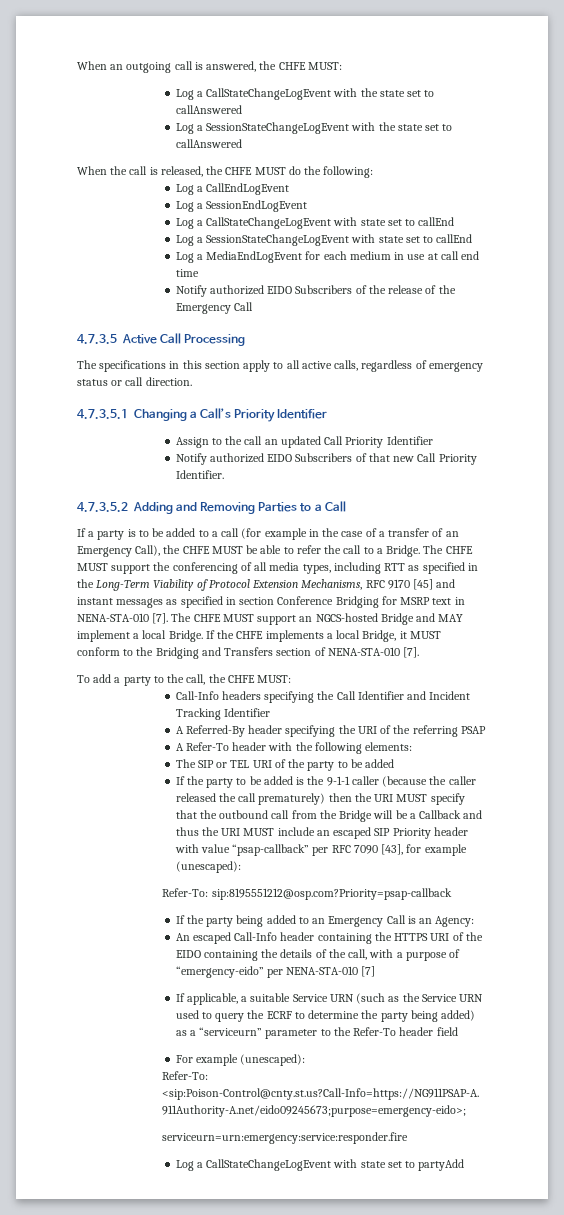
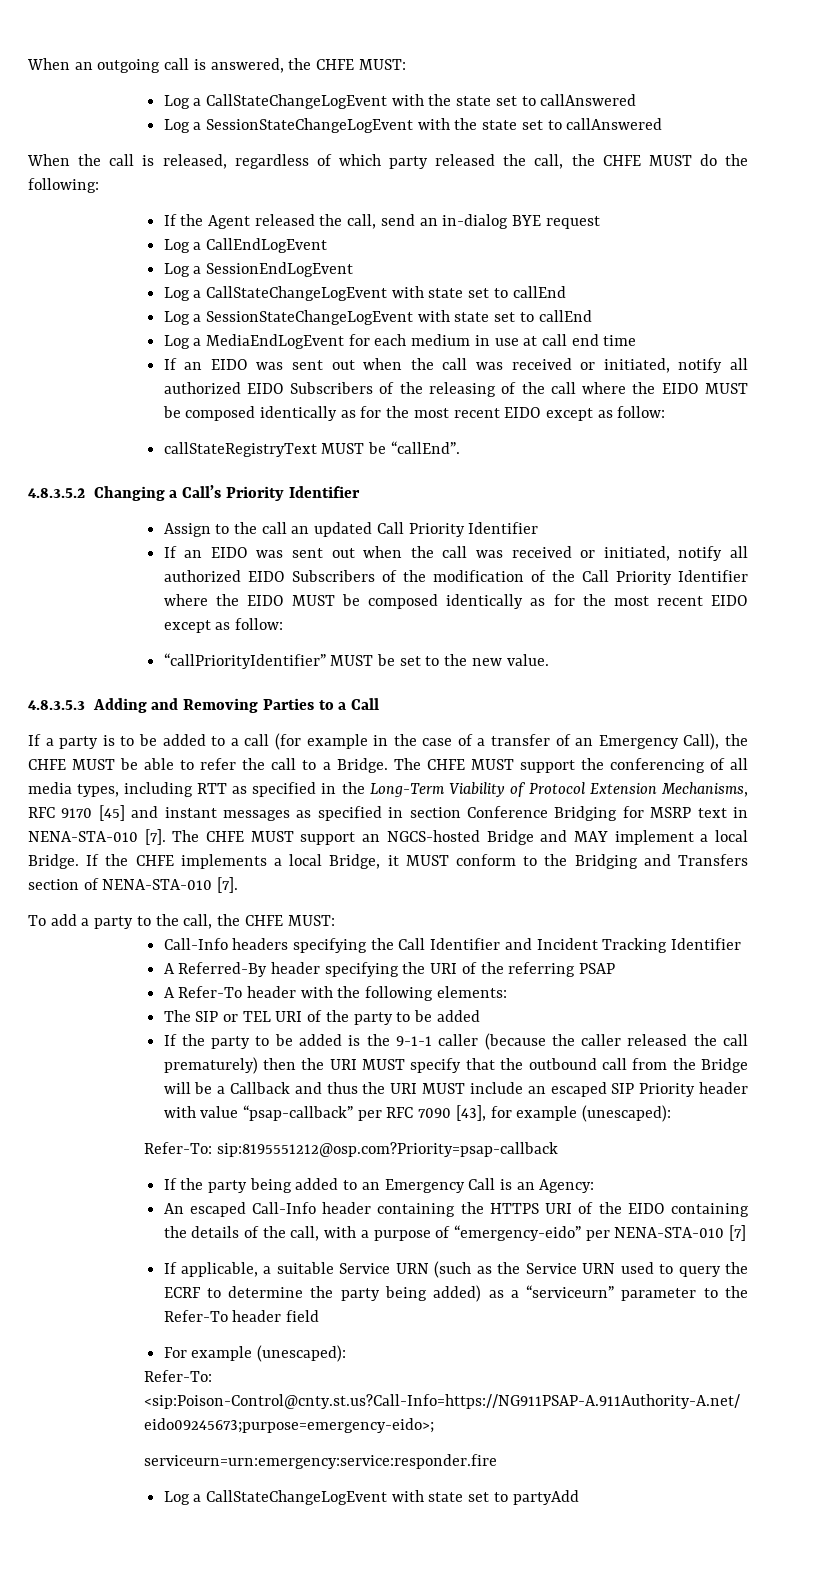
- When the call is released, the CHFE MUST do the following:
+ When the call is released, regardless of which party released the call, the CHFE MUST do the following:
+ If the Agent released the call, send an in-dialog BYE request
- Notify authorized EIDO Subscribers of the release of the Emergency Call
- 4.7.3.5 Active Call Processing
- The specifications in this section apply to all active calls, regardless of emergency status or call direction.
- 4.7.3.5.1 Changing a Call’s Priority Identifier
+ If an EIDO was sent out when the call was received or initiated, notify all authorized EIDO Subscribers of the releasing of the call where the EIDO MUST be composed identically as for the most recent EIDO except as follow:
+ callStateRegistryText MUST be “callEnd”.
+ 4.8.3.5.2 Changing a Call’s Priority Identifier
- Notify authorized EIDO Subscribers of that new Call Priority Identifier.
- 4.7.3.5.2 Adding and Removing Parties to a Call
+ If an EIDO was sent out when the call was received or initiated, notify all authorized EIDO Subscribers of the modification of the Call Priority Identifier where the EIDO MUST be composed identically as for the most recent EIDO except as follow:
+ “callPriorityIdentifier” MUST be set to the new value.
+ 4.8.3.5.3 Adding and Removing Parties to a Call

